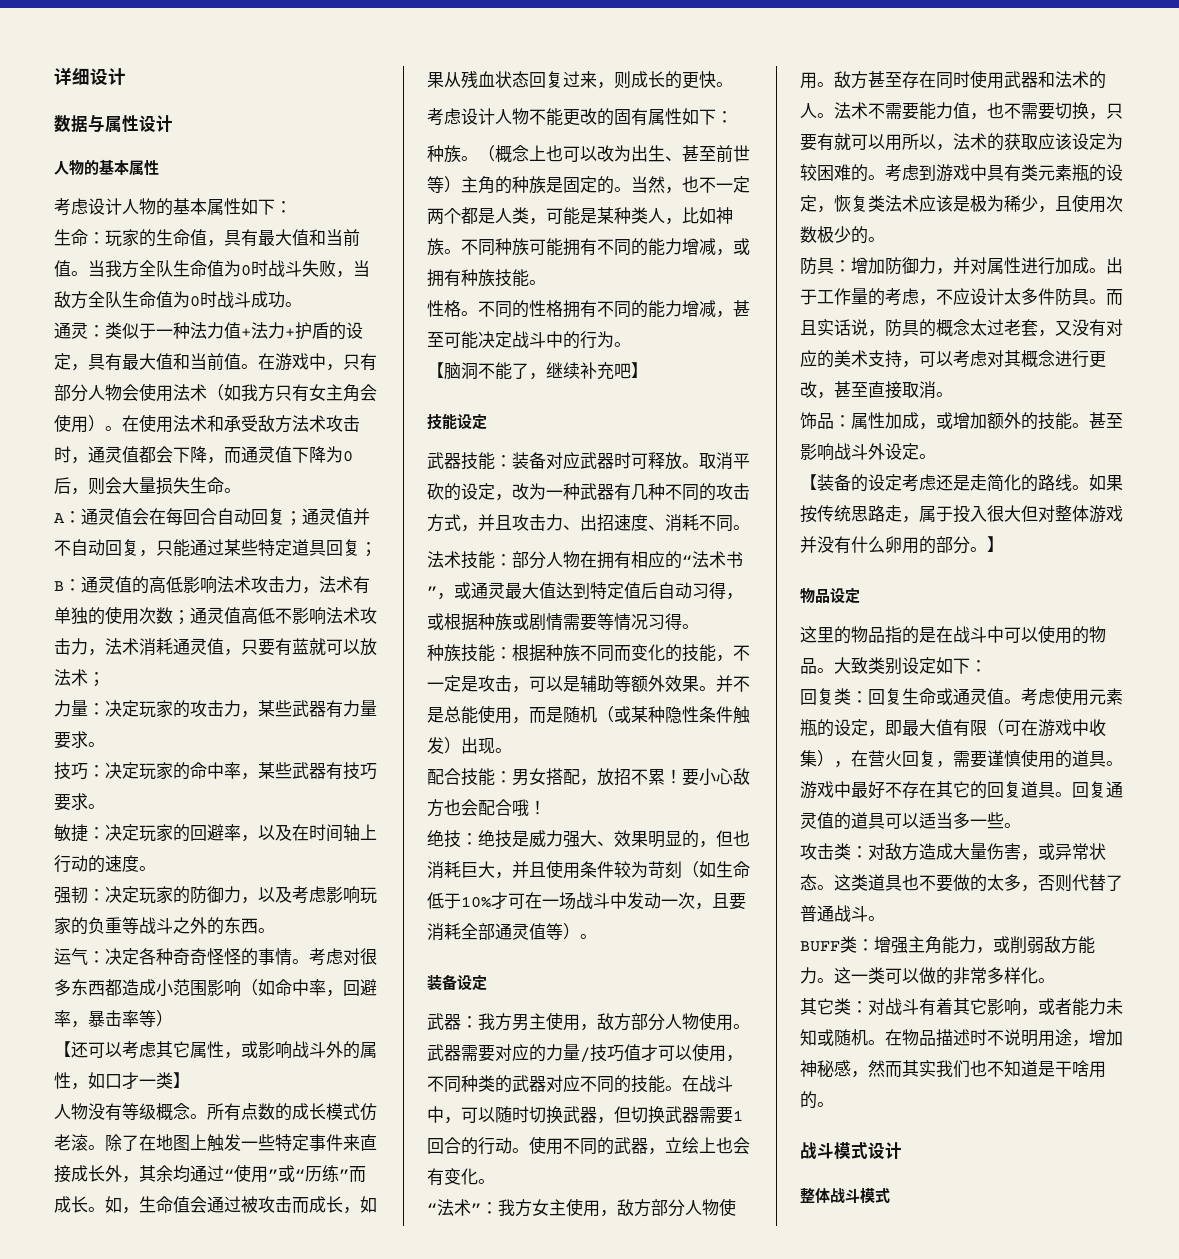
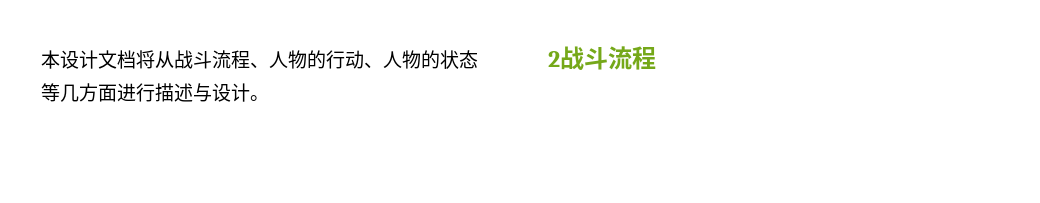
- 详细设计
- 数据与属性设计
- 人物的基本属性
- 考虑设计人物的基本属性如下：
- 生命：玩家的生命值，具有最大值和当前值。当我方全队生命值为0时战斗失败，当敌方全队生命值为0时战斗成功。
- 通灵：类似于一种法力值+法力+护盾的设定，具有最大值和当前值。在游戏中，只有部分人物会使用法术（如我方只有女主角会使用）。在使用法术和承受敌方法术攻击时，通灵值都会下降，而通灵值下降为0后，则会大量损失生命。
- A：通灵值会在每回合自动回复；通灵值并不自动回复，只能通过某些特定道具回复；
- B：通灵值的高低影响法术攻击力，法术有单独的使用次数；通灵值高低不影响法术攻击力，法术消耗通灵值，只要有蓝就可以放法术；
- 力量：决定玩家的攻击力，某些武器有力量要求。
- 技巧：决定玩家的命中率，某些武器有技巧要求。
- 敏捷：决定玩家的回避率，以及在时间轴上行动的速度。
- 强韧：决定玩家的防御力，以及考虑影响玩家的负重等战斗之外的东西。
- 运气：决定各种奇奇怪怪的事情。考虑对很多东西都造成小范围影响（如命中率，回避率，暴击率等）
- 【还可以考虑其它属性，或影响战斗外的属性，如口才一类】
- 人物没有等级概念。所有点数的成长模式仿老滚。除了在地图上触发一些特定事件来直接成长外，其余均通过“使用”或“历练”而成长。如，生命值会通过被攻击而成长，如果从残血状态回复过来，则成长的更快。
- 考虑设计人物不能更改的固有属性如下：
- 种族。（概念上也可以改为出生、甚至前世等）主角的种族是固定的。当然，也不一定两个都是人类，可能是某种类人，比如神族。不同种族可能拥有不同的能力增减，或拥有种族技能。
- 性格。不同的性格拥有不同的能力增减，甚至可能决定战斗中的行为。
- 【脑洞不能了，继续补充吧】
- 技能设定
- 武器技能：装备对应武器时可释放。取消平砍的设定，改为一种武器有几种不同的攻击方式，并且攻击力、出招速度、消耗不同。
- 法术技能：部分人物在拥有相应的“法术书”，或通灵最大值达到特定值后自动习得，或根据种族或剧情需要等情况习得。
- 种族技能：根据种族不同而变化的技能，不一定是攻击，可以是辅助等额外效果。并不是总能使用，而是随机（或某种隐性条件触发）出现。
- 配合技能：男女搭配，放招不累！要小心敌方也会配合哦！
- 绝技：绝技是威力强大、效果明显的，但也消耗巨大，并且使用条件较为苛刻（如生命低于10%才可在一场战斗中发动一次，且要消耗全部通灵值等）。
- 装备设定
- 武器：我方男主使用，敌方部分人物使用。武器需要对应的力量/技巧值才可以使用，不同种类的武器对应不同的技能。在战斗中，可以随时切换武器，但切换武器需要1回合的行动。使用不同的武器，立绘上也会有变化。
- “法术”：我方女主使用，敌方部分人物使用。敌方甚至存在同时使用武器和法术的人。法术不需要能力值，也不需要切换，只要有就可以用所以，法术的获取应该设定为较困难的。考虑到游戏中具有类元素瓶的设定，恢复类法术应该是极为稀少，且使用次数极少的。
- 防具：增加防御力，并对属性进行加成。出于工作量的考虑，不应设计太多件防具。而且实话说，防具的概念太过老套，又没有对应的美术支持，可以考虑对其概念进行更改，甚至直接取消。
- 饰品：属性加成，或增加额外的技能。甚至影响战斗外设定。
- 【装备的设定考虑还是走简化的路线。如果按传统思路走，属于投入很大但对整体游戏并没有什么卵用的部分。】
- 物品设定
- 这里的物品指的是在战斗中可以使用的物品。大致类别设定如下：
- 回复类：回复生命或通灵值。考虑使用元素瓶的设定，即最大值有限（可在游戏中收集），在营火回复，需要谨慎使用的道具。游戏中最好不存在其它的回复道具。回复通灵值的道具可以适当多一些。
- 攻击类：对敌方造成大量伤害，或异常状态。这类道具也不要做的太多，否则代替了普通战斗。
- BUFF类：增强主角能力，或削弱敌方能力。这一类可以做的非常多样化。
- 其它类：对战斗有着其它影响，或者能力未知或随机。在物品描述时不说明用途，增加神秘感，然而其实我们也不知道是干啥用的。
- 战斗模式设计
- 整体战斗模式
+ 本设计文档将从战斗流程、人物的行动、人物的状态等几方面进行描述与设计。
+ 2战斗流程

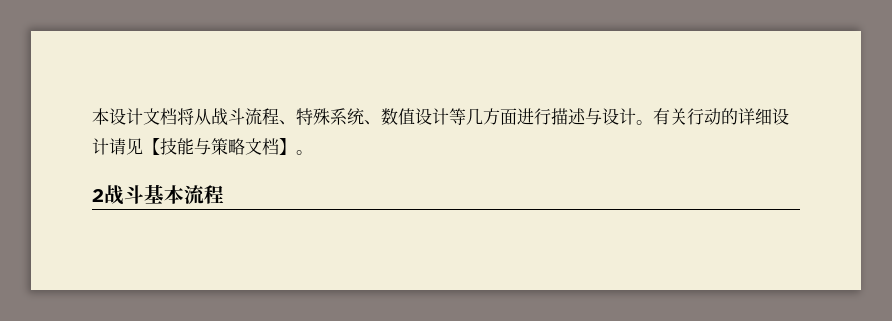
- 本设计文档将从战斗流程、人物的行动、人物的状态等几方面进行描述与设计。
+ 本设计文档将从战斗流程、特殊系统、数值设计等几方面进行描述与设计。有关行动的详细设计请见【技能与策略文档】。
- 2战斗流程
+ 2战斗基本流程

